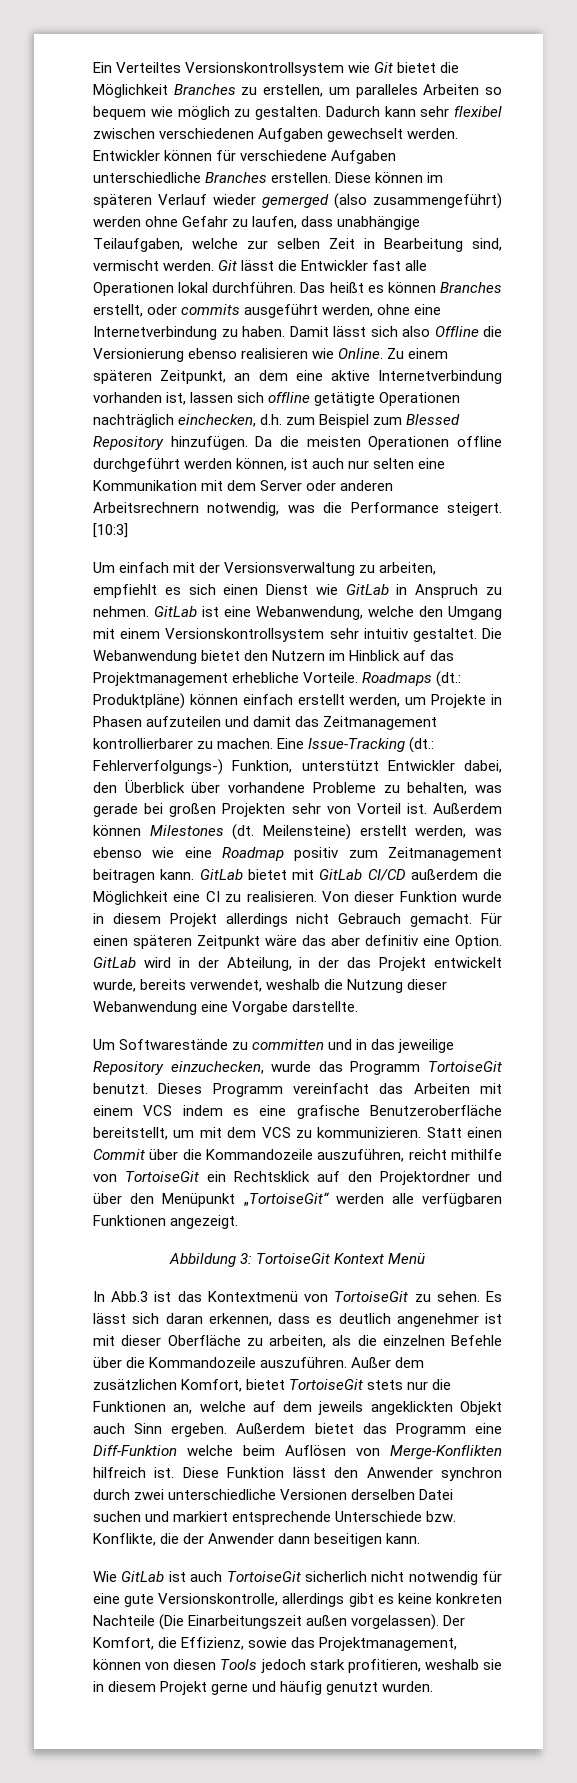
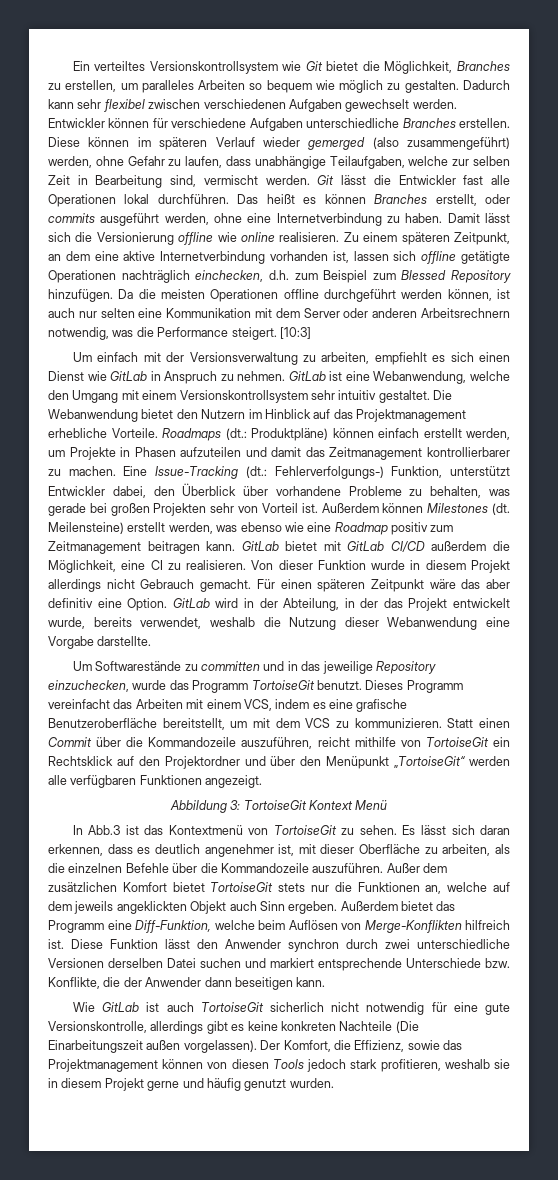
- Ein Verteiltes Versionskontrollsystem wie Git bietet die Möglichkeit Branches zu erstellen, um paralleles Arbeiten so bequem wie möglich zu gestalten.
+ Ein verteiltes Versionskontrollsystem wie Git bietet die Möglichkeit, Branches zu erstellen, um paralleles Arbeiten so bequem wie möglich zu gestalten.
- Diese können im späteren Verlauf wieder gemerged (also zusammengeführt) werden ohne Gefahr zu laufen, dass unabhängige Teilaufgaben, welche zur selben Zeit in Bearbeitung sind, vermischt werden.
+ Diese können im späteren Verlauf wieder gemerged (also zusammengeführt) werden, ohne Gefahr zu laufen, dass unabhängige Teilaufgaben, welche zur selben Zeit in Bearbeitung sind, vermischt werden.
- Damit lässt sich also Offline die Versionierung ebenso realisieren wie Online.
+ Damit lässt sich die Versionierung offline wie online realisieren.
- GitLab bietet mit GitLab CI/CD außerdem die Möglichkeit eine CI zu realisieren.
+ GitLab bietet mit GitLab CI/CD außerdem die Möglichkeit, eine CI zu realisieren.
- Dieses Programm vereinfacht das Arbeiten mit einem VCS indem es eine grafische Benutzeroberfläche bereitstellt, um mit dem VCS zu kommunizieren.
+ Dieses Programm vereinfacht das Arbeiten mit einem VCS, indem es eine grafische Benutzeroberfläche bereitstellt, um mit dem VCS zu kommunizieren.
- Es lässt sich daran erkennen, dass es deutlich angenehmer ist mit dieser Oberfläche zu arbeiten, als die einzelnen Befehle über die Kommandozeile auszuführen.
+ Es lässt sich daran erkennen, dass es deutlich angenehmer ist, mit dieser Oberfläche zu arbeiten, als die einzelnen Befehle über die Kommandozeile auszuführen.
- Außer dem zusätzlichen Komfort, bietet TortoiseGit stets nur die Funktionen an, welche auf dem jeweils angeklickten Objekt auch Sinn ergeben.
+ Außer dem zusätzlichen Komfort bietet TortoiseGit stets nur die Funktionen an, welche auf dem jeweils angeklickten Objekt auch Sinn ergeben.
- Außerdem bietet das Programm eine Diff-Funktion welche beim Auflösen von Merge-Konflikten hilfreich ist.
+ Außerdem bietet das Programm eine Diff-Funktion, welche beim Auflösen von Merge-Konflikten hilfreich ist.
- Der Komfort, die Effizienz, sowie das Projektmanagement, können von diesen Tools jedoch stark profitieren, weshalb sie in diesem Projekt gerne und häufig genutzt wurden.
+ Der Komfort, die Effizienz, sowie das Projektmanagement können von diesen Tools jedoch stark profitieren, weshalb sie in diesem Projekt gerne und häufig genutzt wurden.

